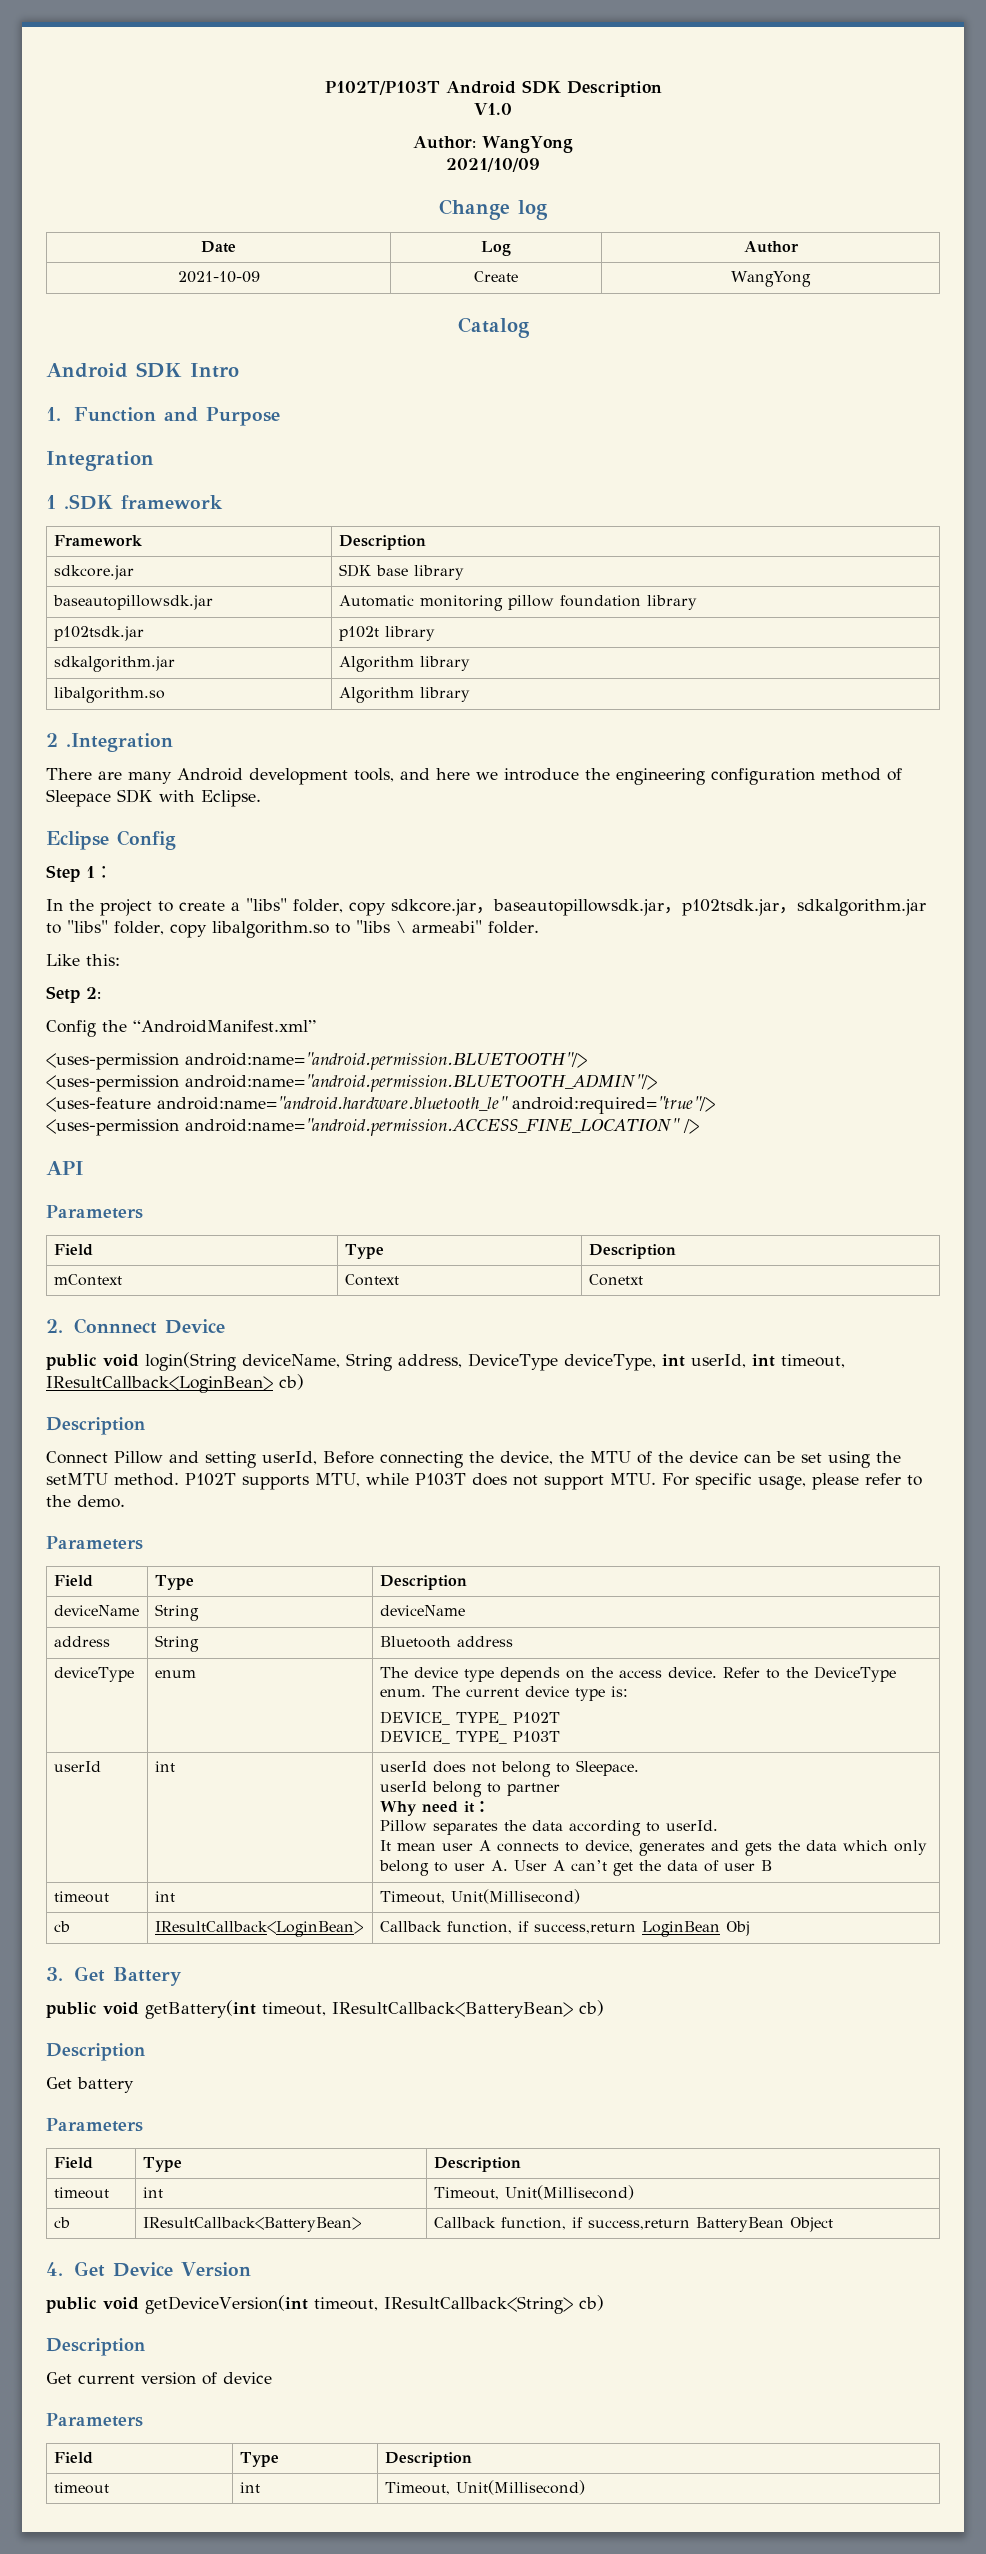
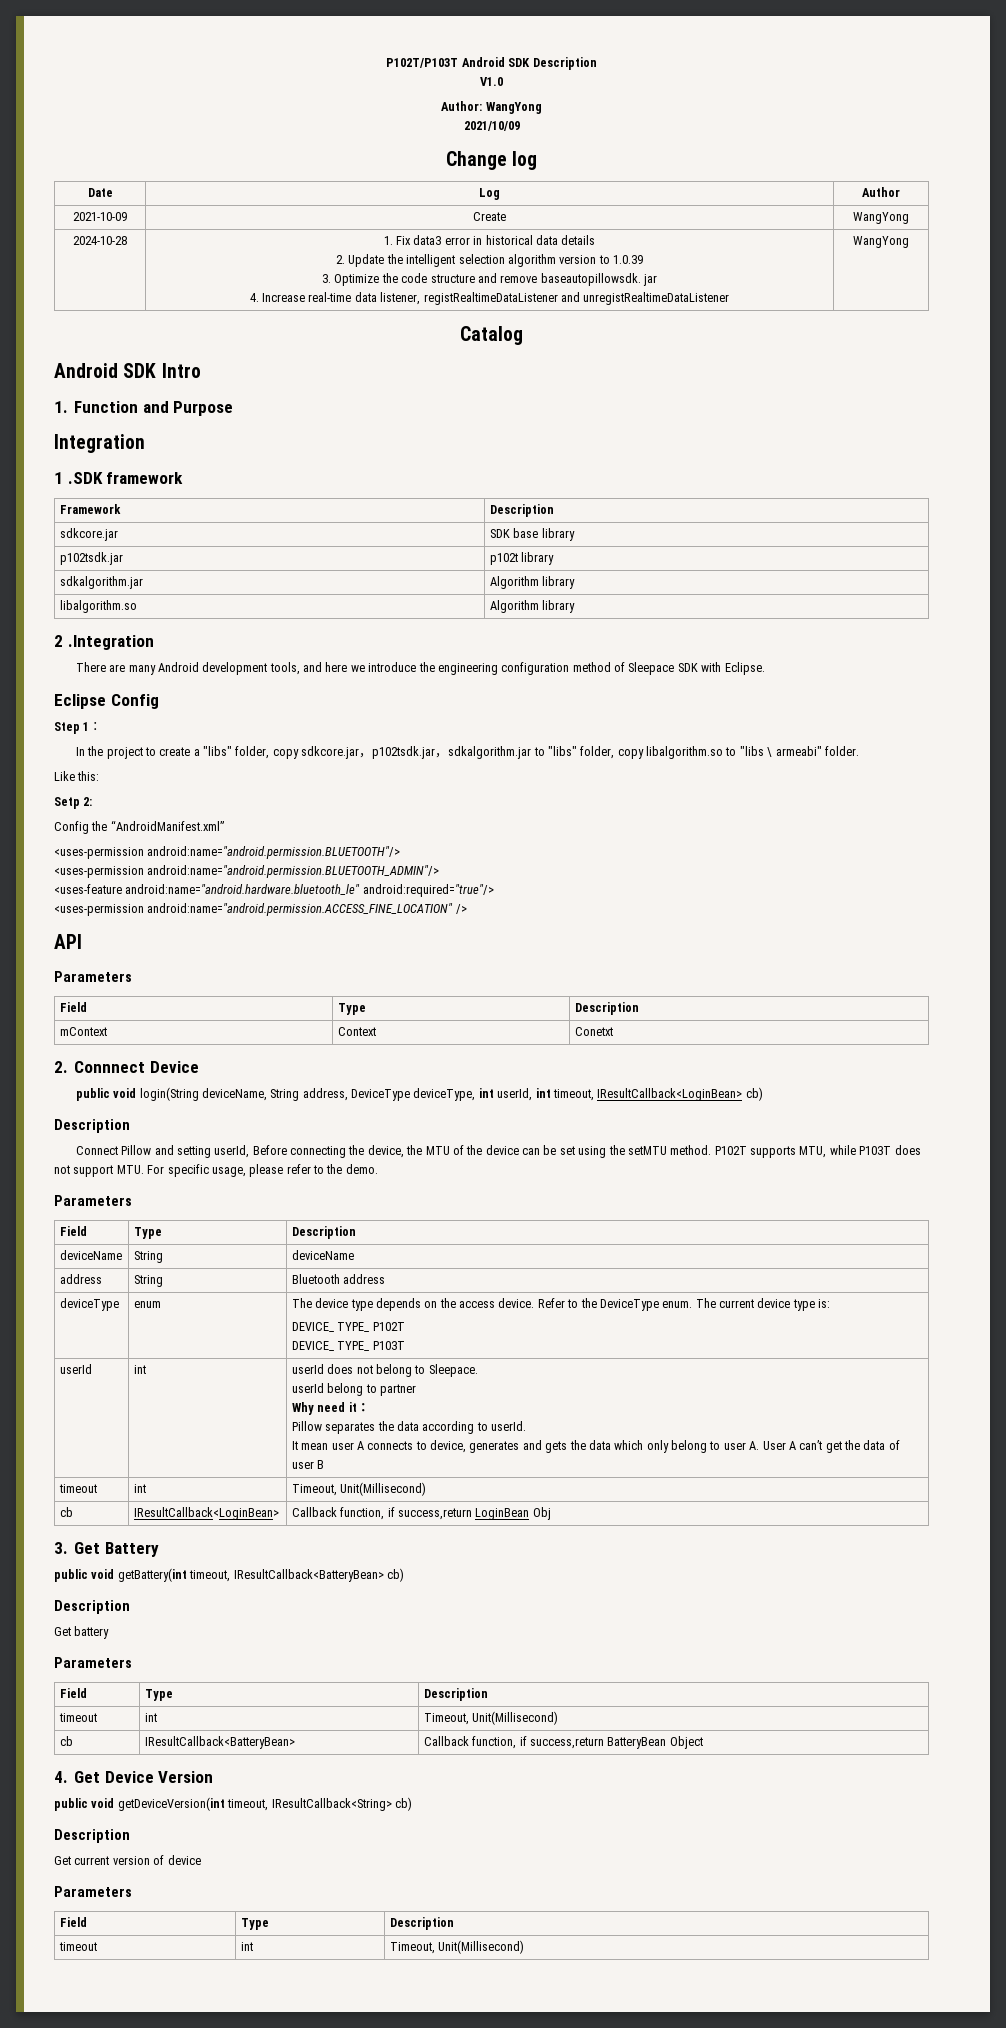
+ 2024-10-28 | 1. Fix data3 error in historical data details
+ 2. Update the intelligent selection algorithm version to 1.0.39
+ 3. Optimize the code structure and remove baseautopillowsdk. jar
+ 4. Increase real-time data listener, registRealtimeDataListener and unregistRealtimeDataListener | WangYong
- baseautopillowsdk.jar | Automatic monitoring pillow foundation library
- In the project to create a "libs" folder, copy sdkcore.jar，baseautopillowsdk.jar，p102tsdk.jar，sdkalgorithm.jar to "libs" folder, copy libalgorithm.so to "libs \ armeabi" folder.
+ In the project to create a "libs" folder, copy sdkcore.jar，p102tsdk.jar，sdkalgorithm.jar to "libs" folder, copy libalgorithm.so to "libs \ armeabi" folder.

